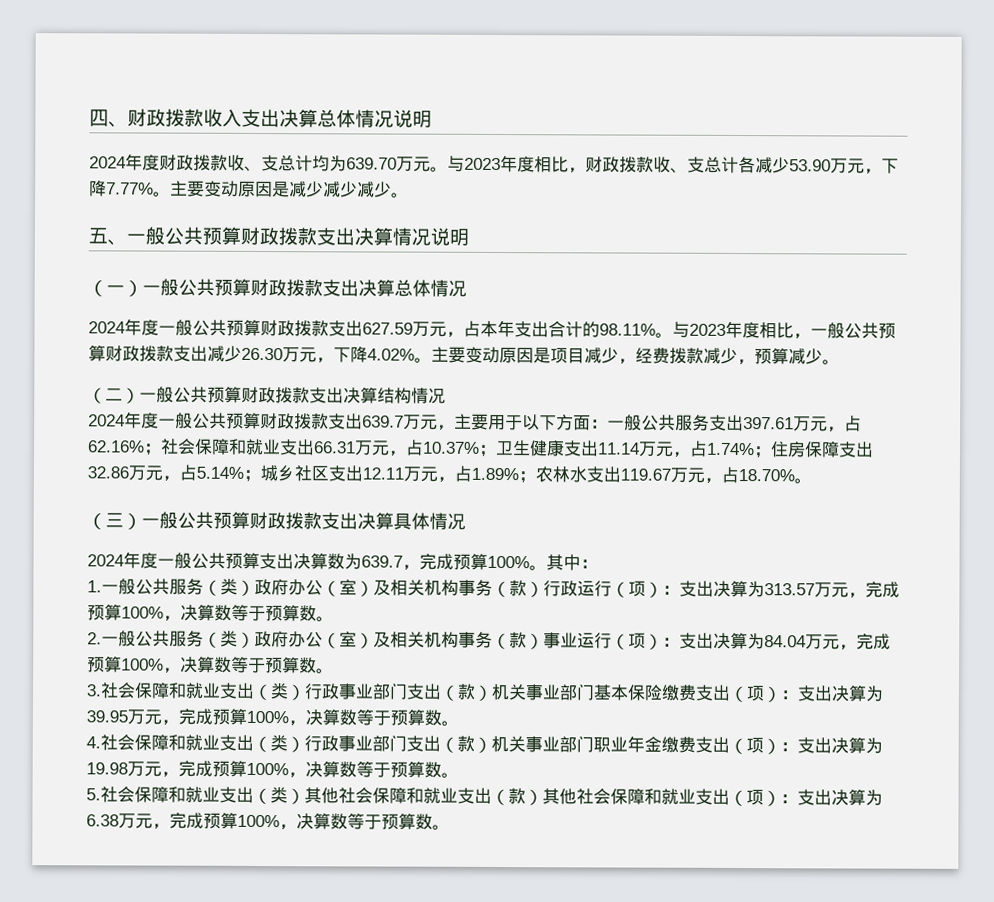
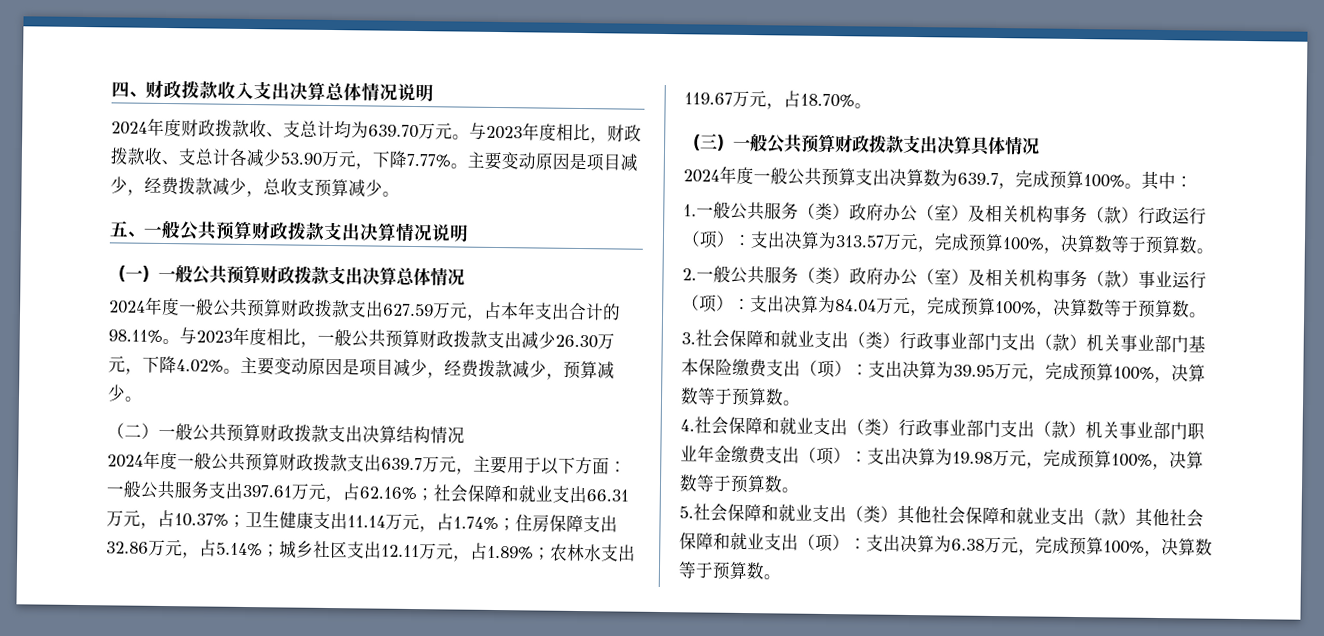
- 主要变动原因是减少减少减少。
+ 主要变动原因是项目减少，经费拨款减少，总收支预算减少。

